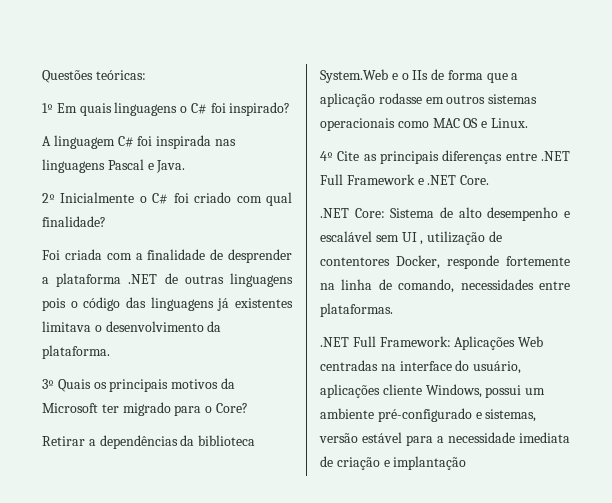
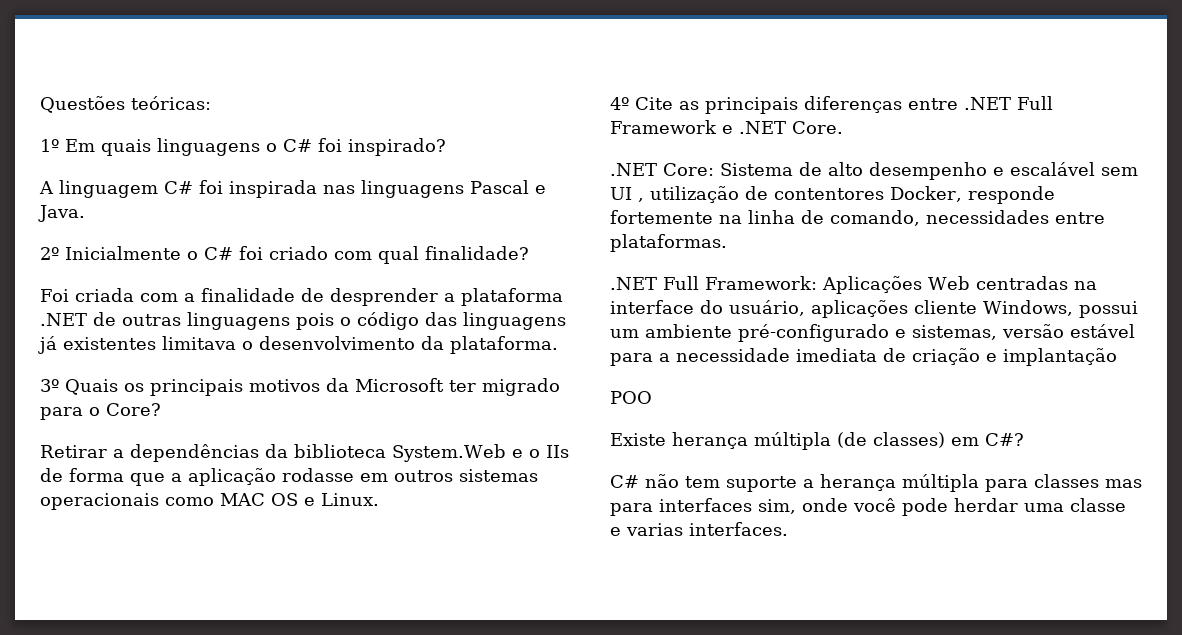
+ POO
+ Existe herança múltipla (de classes) em C#?
+ C# não tem suporte a herança múltipla para classes mas para interfaces sim, onde você pode herdar uma classe e varias interfaces.

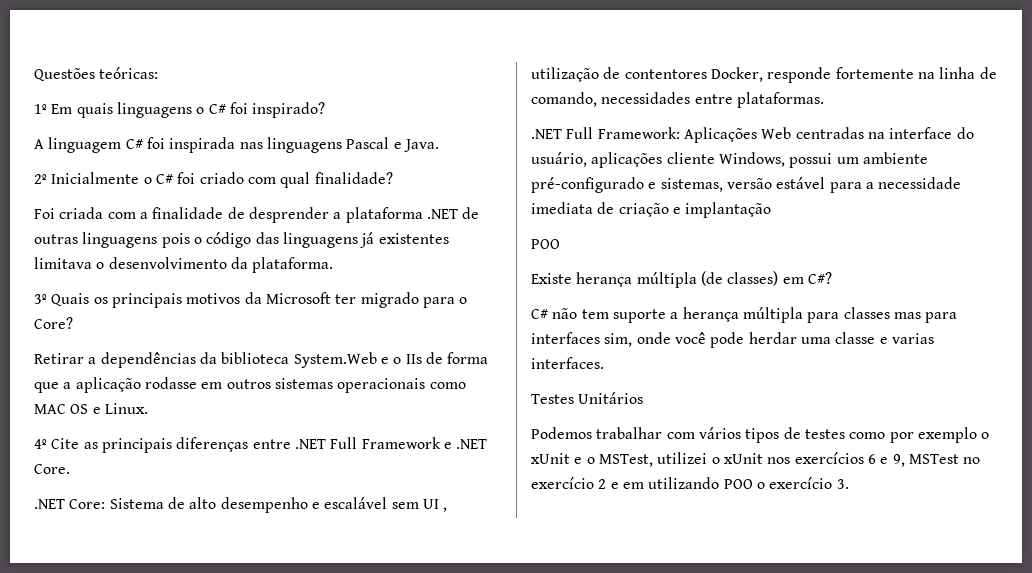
+ Testes Unitários
+ Podemos trabalhar com vários tipos de testes como por exemplo o xUnit e o MSTest, utilizei o xUnit nos exercícios 6 e 9, MSTest no exercício 2 e em utilizando POO o exercício 3.

